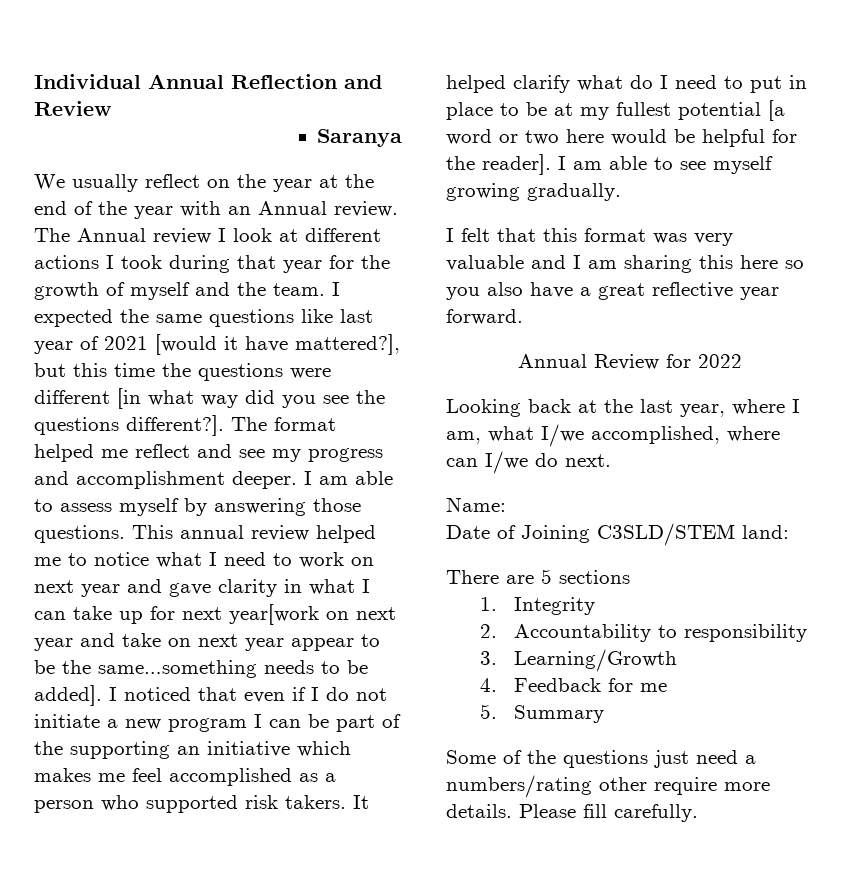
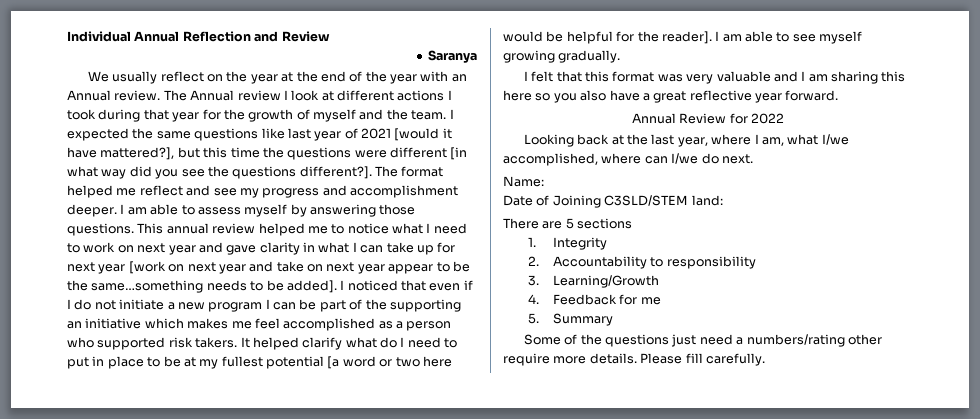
- This annual review helped me to notice what I need to work on next year and gave clarity in what I can take up for next year[work on next year and take on next year appear to be the same…something needs to be added].
+ This annual review helped me to notice what I need to work on next year and gave clarity in what I can take up for next year [work on next year and take on next year appear to be the same…something needs to be added].

